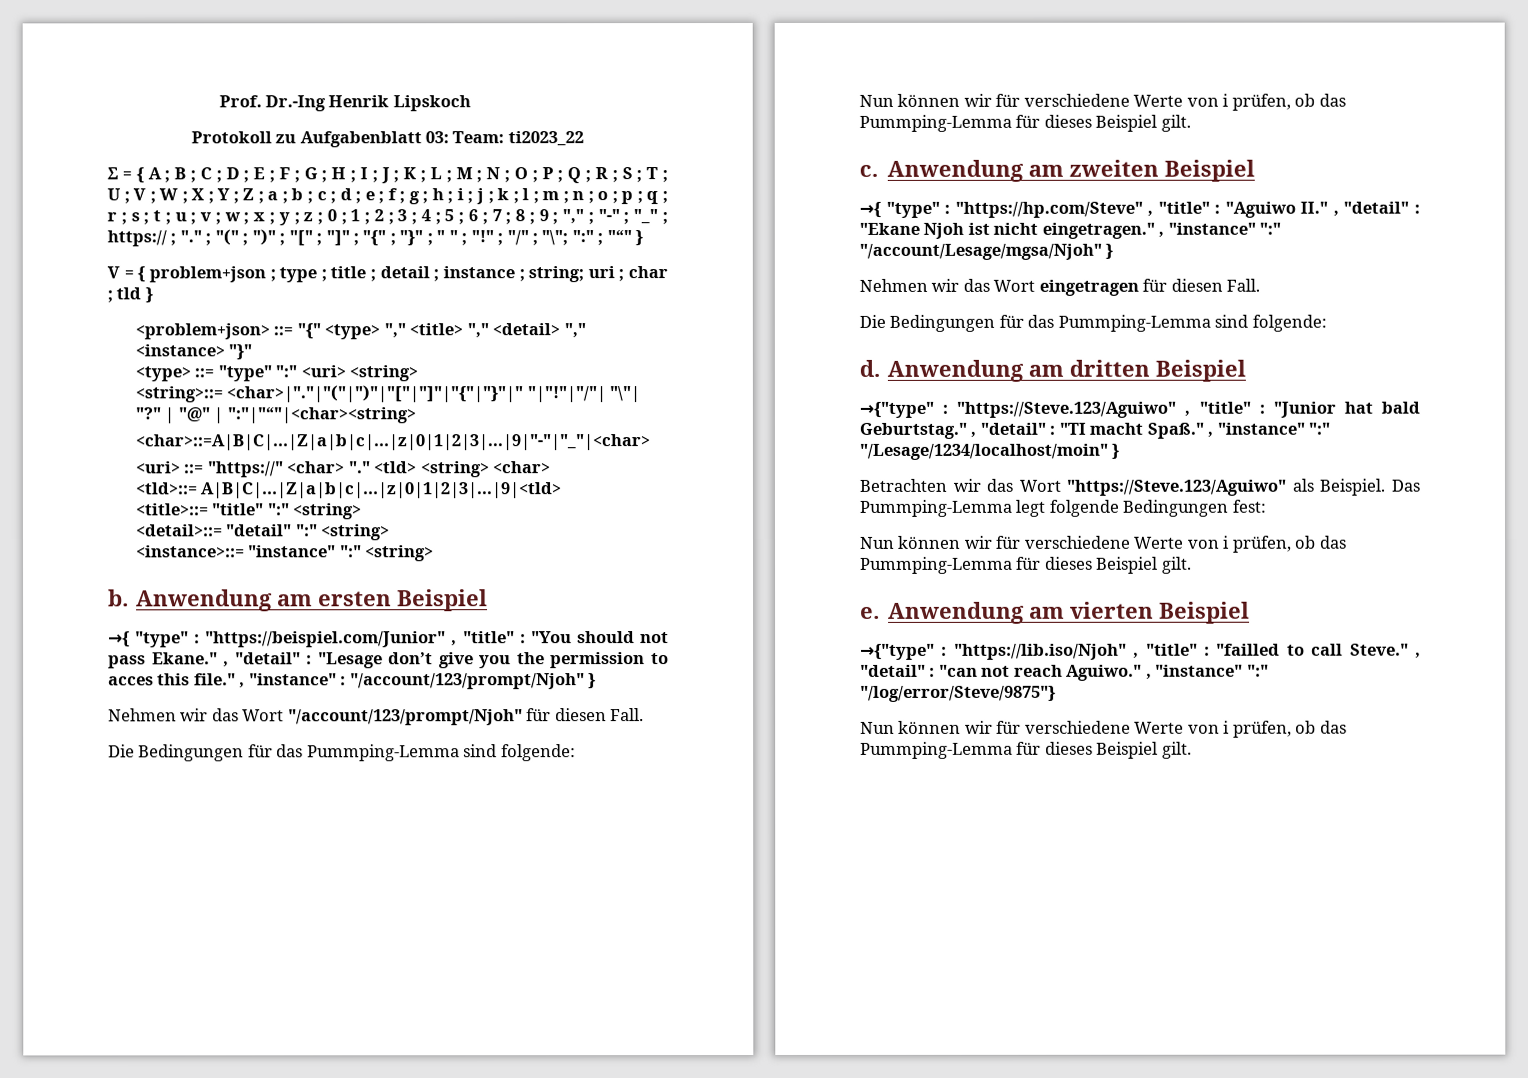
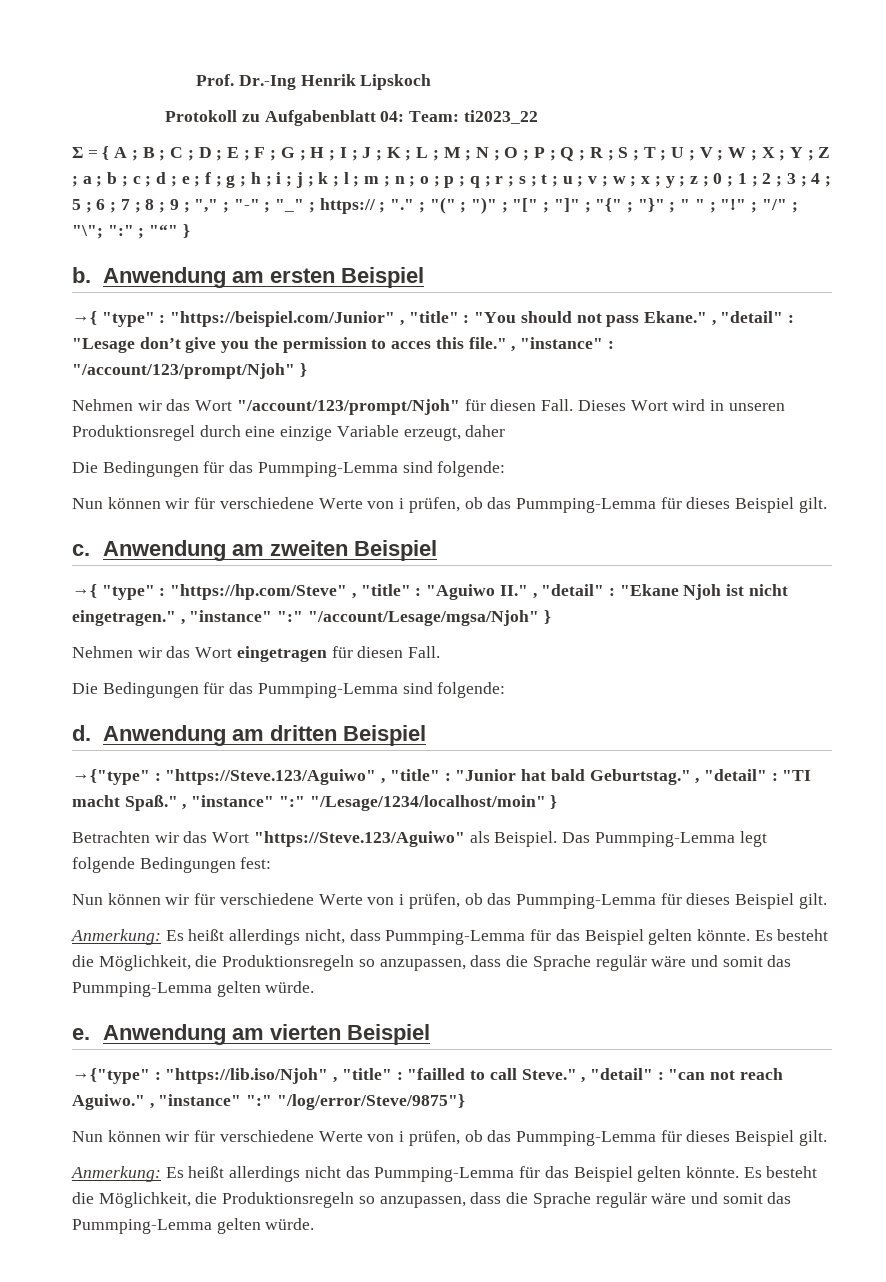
- Protokoll zu Aufgabenblatt 03: Team: ti2023_22
+ Protokoll zu Aufgabenblatt 04: Team: ti2023_22
- V = { problem+json ; type ; title ; detail ; instance ; string; uri ; char ; tld }
- <problem+json> ::= "{" <type> "," <title> "," <detail> "," <instance> "}"
- <type> ::= "type" ":" <uri> <string>
- <string>::= <char>|"."|"("|")"|"["|"]"|"{"|"}"|" "|"!"|"/"| "\"| "?" | "@" | ":"|"“"|<char><string>
- <char>::=A|B|C|…|Z|a|b|c|…|z|0|1|2|3|...|9|"-"|"_"|<char>
- <uri> ::= "https://" <char> "." <tld> <string> <char>
- <tld>::= A|B|C|…|Z|a|b|c|…|z|0|1|2|3|...|9|<tld>
- <title>::= "title" ":" <string>
- <detail>::= "detail" ":" <string>
- <instance>::= "instance" ":" <string>
+ Dieses Wort wird in unseren Produktionsregel durch eine einzige Variable erzeugt, daher
+ Anmerkung: Es heißt allerdings nicht, dass Pummping-Lemma für das Beispiel gelten könnte. Es besteht die Möglichkeit, die Produktionsregeln so anzupassen, dass die Sprache regulär wäre und somit das Pummping-Lemma gelten würde.
+ Anmerkung: Es heißt allerdings nicht das Pummping-Lemma für das Beispiel gelten könnte. Es besteht die Möglichkeit, die Produktionsregeln so anzupassen, dass die Sprache regulär wäre und somit das Pummping-Lemma gelten würde.

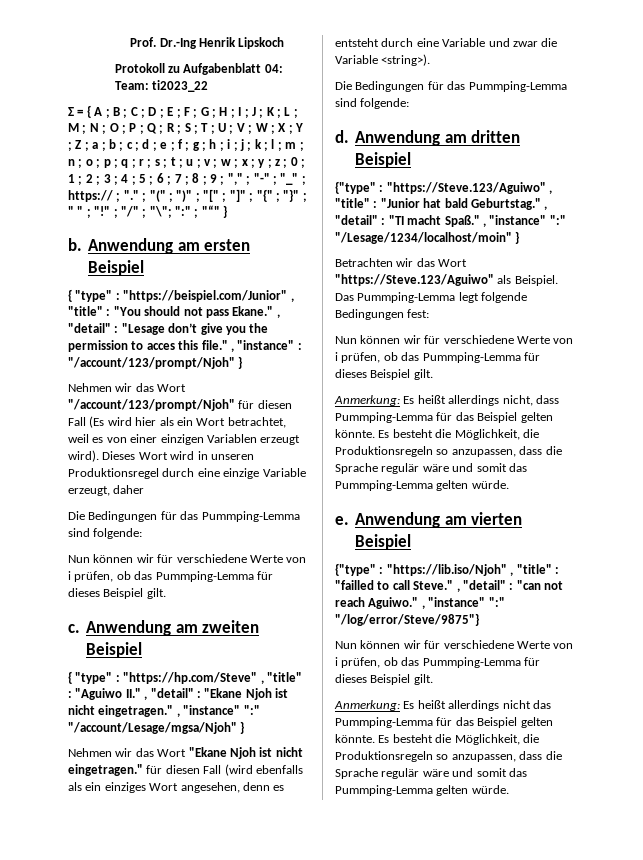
- →{ "type" : "https://beispiel.com/Junior" , "title" : "You should not pass Ekane." , "detail" : "Lesage don’t give you the permission to acces this file." , "instance" : "/account/123/prompt/Njoh" }
+ { "type" : "https://beispiel.com/Junior" , "title" : "You should not pass Ekane." , "detail" : "Lesage don’t give you the permission to acces this file." , "instance" : "/account/123/prompt/Njoh" }
- Nehmen wir das Wort "/account/123/prompt/Njoh" für diesen Fall.
+ Nehmen wir das Wort "/account/123/prompt/Njoh" für diesen Fall (Es wird hier als ein Wort betrachtet, weil es von einer einzigen Variablen erzeugt wird).
- →{ "type" : "https://hp.com/Steve" , "title" : "Aguiwo II." , "detail" : "Ekane Njoh ist nicht eingetragen." , "instance" ":" "/account/Lesage/mgsa/Njoh" }
+ { "type" : "https://hp.com/Steve" , "title" : "Aguiwo II." , "detail" : "Ekane Njoh ist nicht eingetragen." , "instance" ":" "/account/Lesage/mgsa/Njoh" }
- Nehmen wir das Wort eingetragen für diesen Fall.
+ Nehmen wir das Wort "Ekane Njoh ist nicht eingetragen." für diesen Fall (wird ebenfalls als ein einziges Wort angesehen, denn es entsteht durch eine Variable und zwar die Variable <string>).
- →{"type" : "https://Steve.123/Aguiwo" , "title" : "Junior hat bald Geburtstag." , "detail" : "TI macht Spaß." , "instance" ":" "/Lesage/1234/localhost/moin" }
+ {"type" : "https://Steve.123/Aguiwo" , "title" : "Junior hat bald Geburtstag." , "detail" : "TI macht Spaß." , "instance" ":" "/Lesage/1234/localhost/moin" }
- →{"type" : "https://lib.iso/Njoh" , "title" : "failled to call Steve." , "detail" : "can not reach Aguiwo." , "instance" ":" "/log/error/Steve/9875"}
+ {"type" : "https://lib.iso/Njoh" , "title" : "failled to call Steve." , "detail" : "can not reach Aguiwo." , "instance" ":" "/log/error/Steve/9875"}

